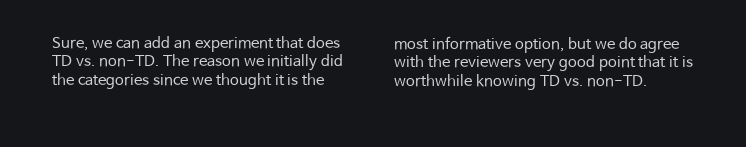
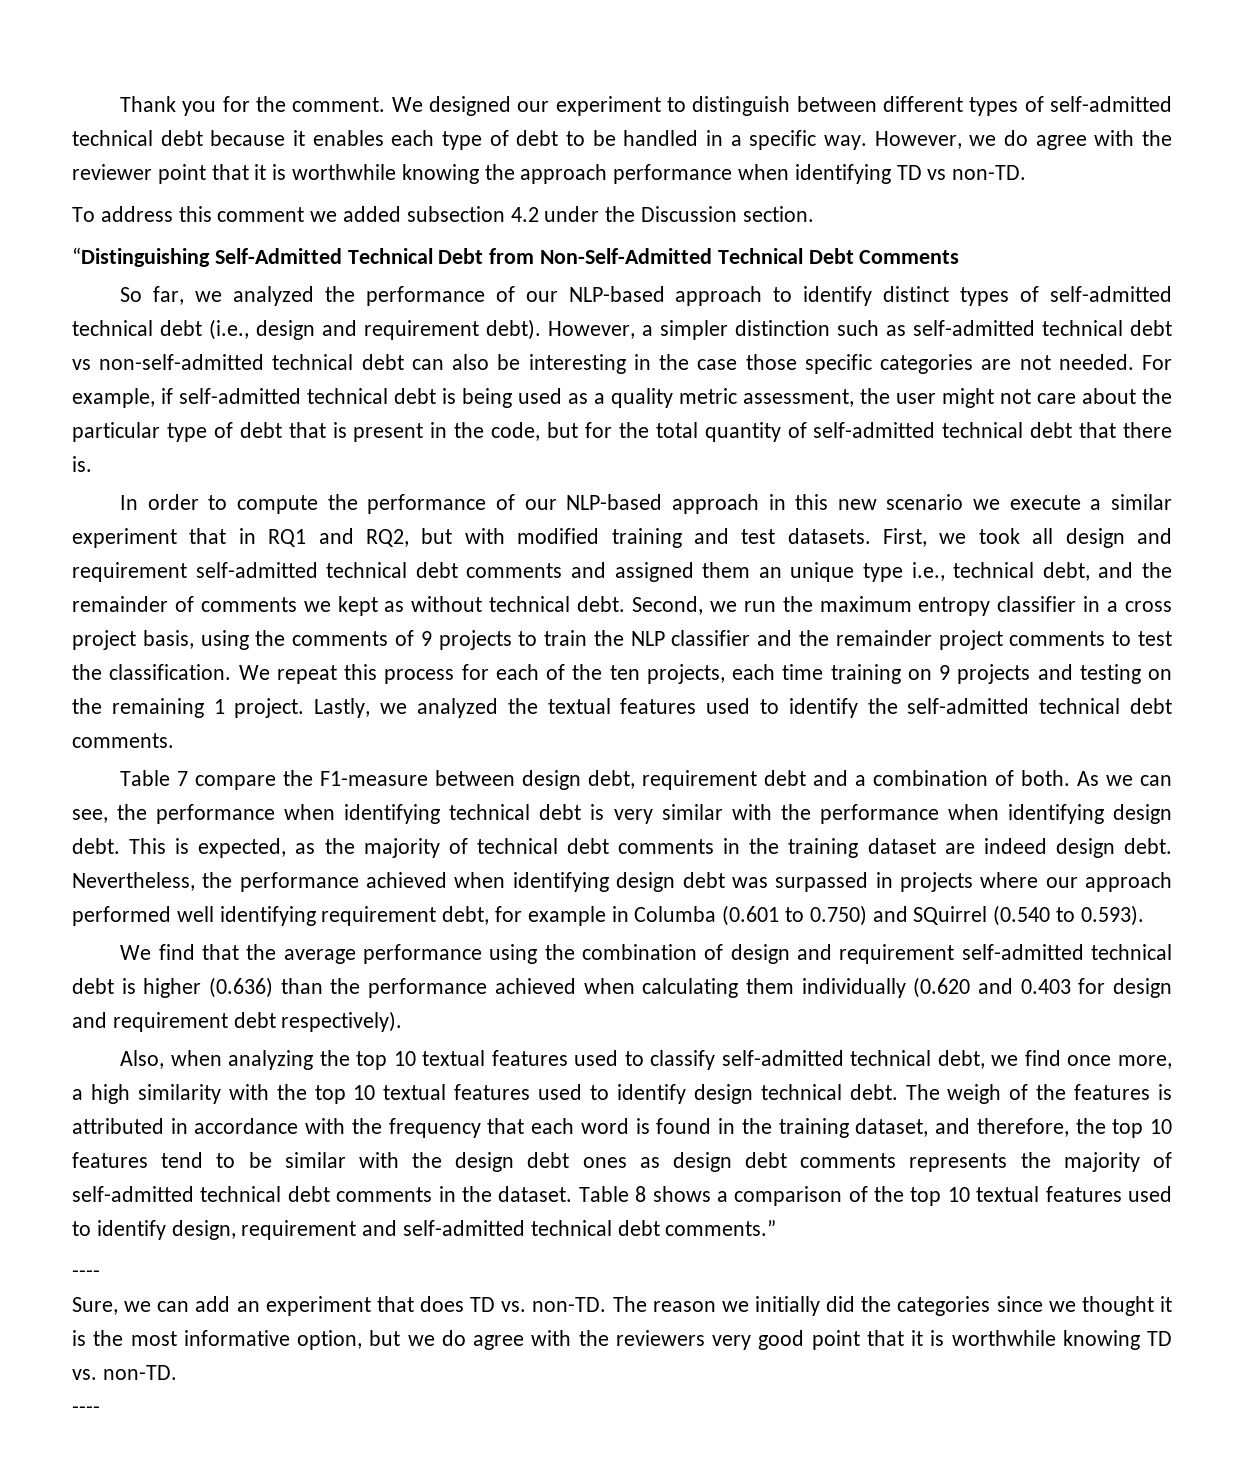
+ Thank you for the comment. We designed our experiment to distinguish between different types of self-admitted technical debt because it enables each type of debt to be handled in a specific way. However, we do agree with the reviewer point that it is worthwhile knowing the approach performance when identifying TD vs non-TD.
+ To address this comment we added subsection 4.2 under the Discussion section.
+ “Distinguishing Self-Admitted Technical Debt from Non-Self-Admitted Technical Debt Comments
+ So far, we analyzed the performance of our NLP-based approach to identify distinct types of self-admitted technical debt (i.e., design and requirement debt). However, a simpler distinction such as self-admitted technical debt vs non-self-admitted technical debt can also be interesting in the case those specific categories are not needed. For example, if self-admitted technical debt is being used as a quality metric assessment, the user might not care about the particular type of debt that is present in the code, but for the total quantity of self-admitted technical debt that there is.
+ In order to compute the performance of our NLP-based approach in this new scenario we execute a similar experiment that in RQ1 and RQ2, but with modified training and test datasets. First, we took all design and requirement self-admitted technical debt comments and assigned them an unique type i.e., technical debt, and the remainder of comments we kept as without technical debt. Second, we run the maximum entropy classifier in a cross project basis, using the comments of 9 projects to train the NLP classifier and the remainder project comments to test the classification. We repeat this process for each of the ten projects, each time training on 9 projects and testing on the remaining 1 project. Lastly, we analyzed the textual features used to identify the self-admitted technical debt comments.
+ Table 7 compare the F1-measure between design debt, requirement debt and a combination of both. As we can see, the performance when identifying technical debt is very similar with the performance when identifying design debt. This is expected, as the majority of technical debt comments in the training dataset are indeed design debt. Nevertheless, the performance achieved when identifying design debt was surpassed in projects where our approach performed well identifying requirement debt, for example in Columba (0.601 to 0.750) and SQuirrel (0.540 to 0.593).
+ We find that the average performance using the combination of design and requirement self-admitted technical debt is higher (0.636) than the performance achieved when calculating them individually (0.620 and 0.403 for design and requirement debt respectively).
+ Also, when analyzing the top 10 textual features used to classify self-admitted technical debt, we find once more, a high similarity with the top 10 textual features used to identify design technical debt. The weigh of the features is attributed in accordance with the frequency that each word is found in the training dataset, and therefore, the top 10 features tend to be similar with the design debt ones as design debt comments represents the majority of self-admitted technical debt comments in the dataset. Table 8 shows a comparison of the top 10 textual features used to identify design, requirement and self-admitted technical debt comments.”
+ ----
  The reason we initially did the categories since we thought it is the most informative option, but we do agree with the reviewers very good point that it is worthwhile knowing TD vs. non-TD.
+ ----

